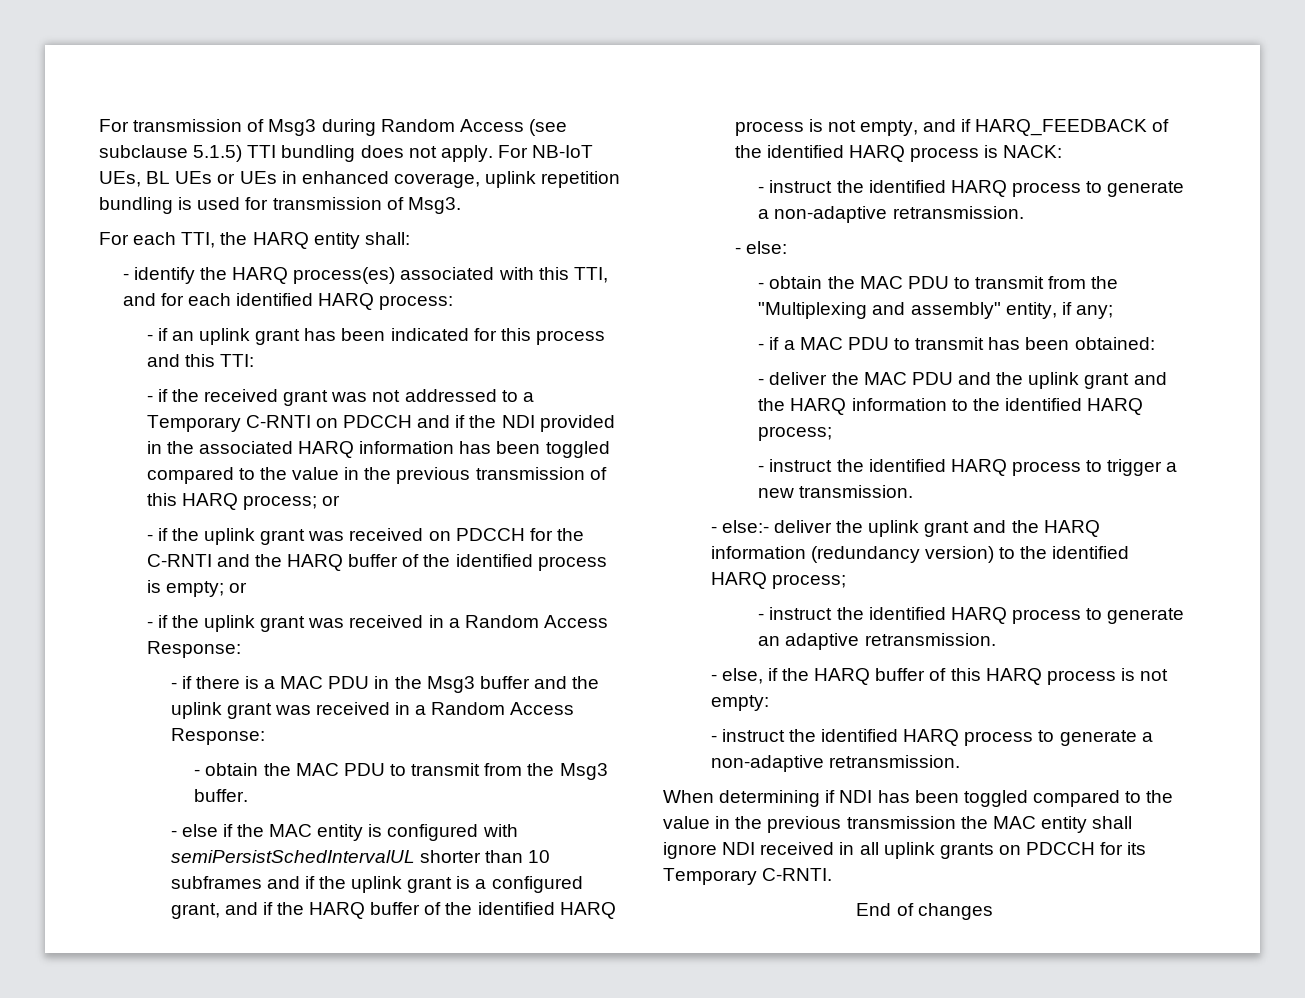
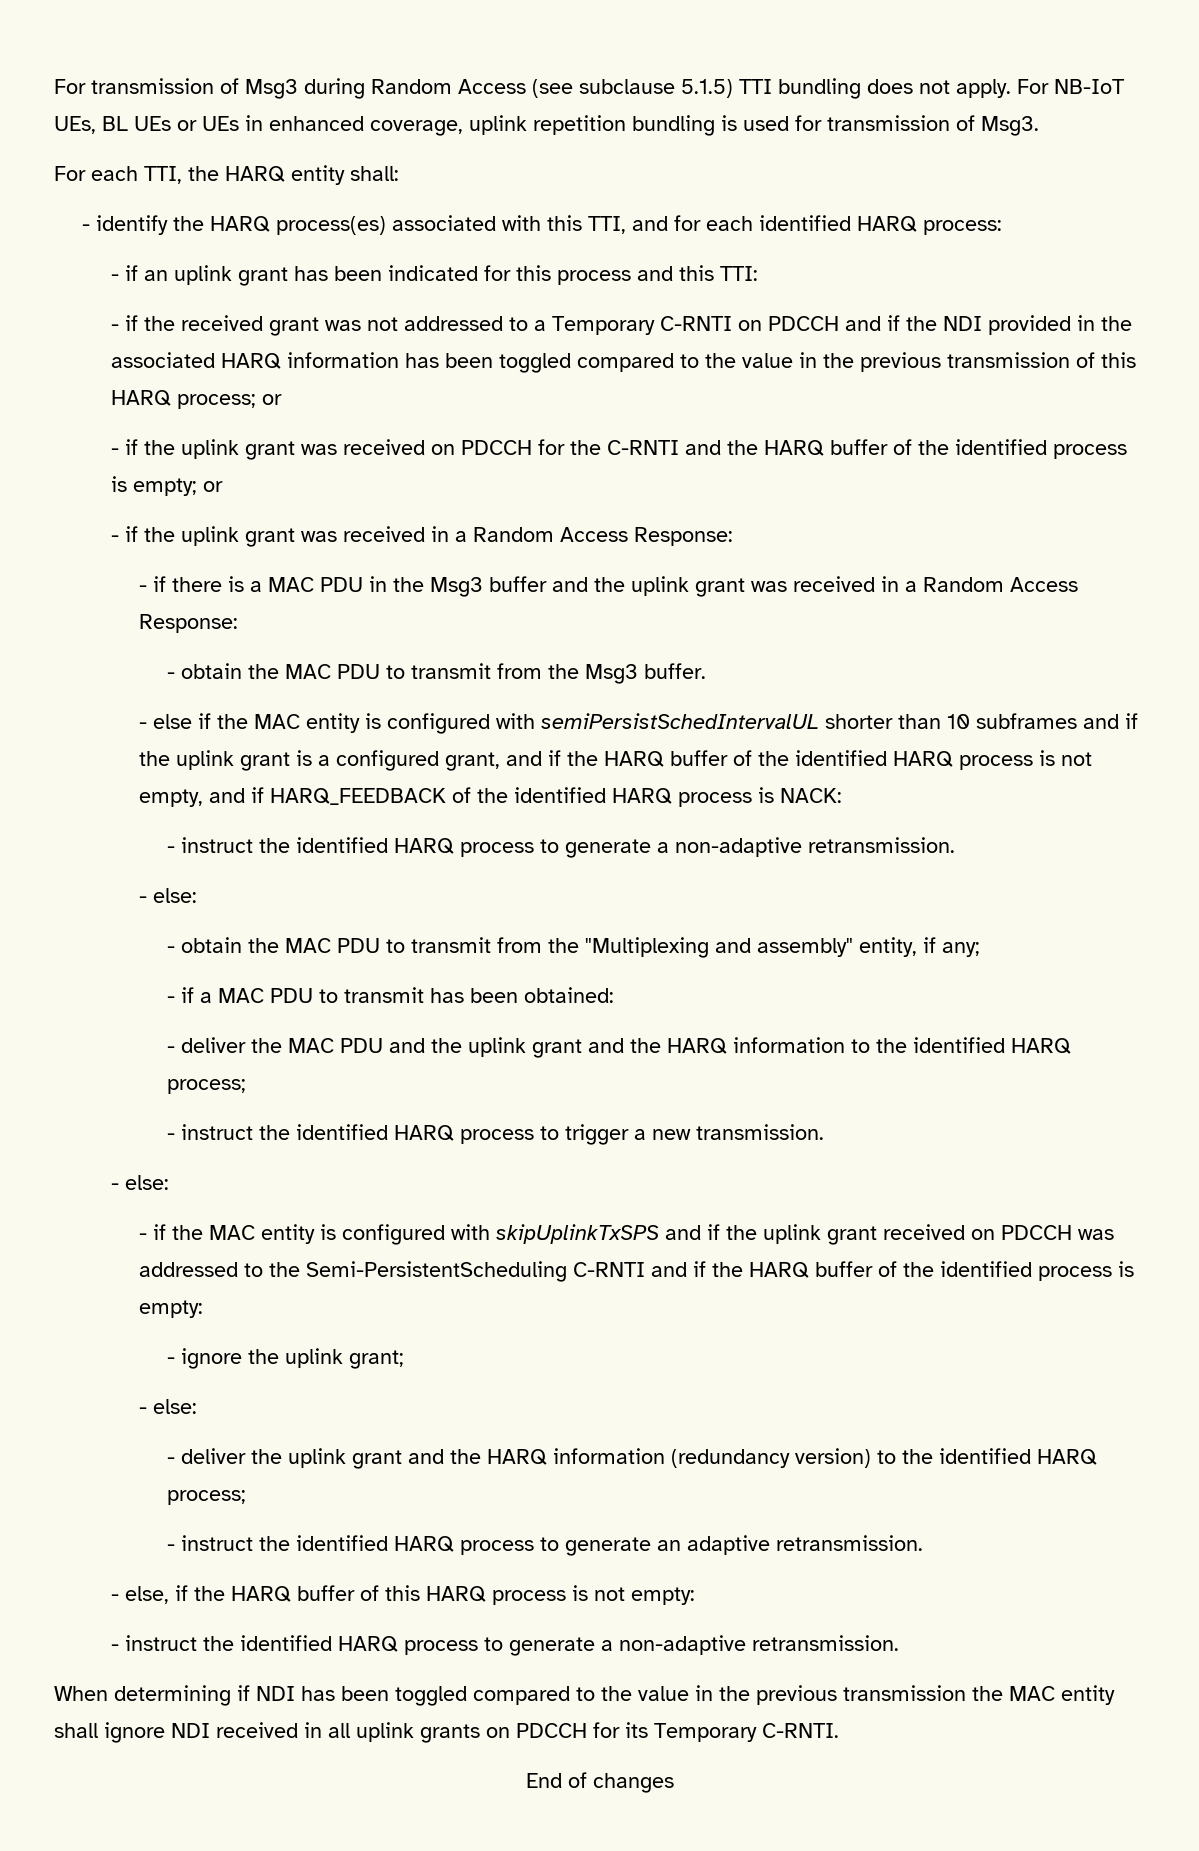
  - instruct the identified HARQ process to trigger a new transmission.
- - else:- deliver the uplink grant and the HARQ information (redundancy version) to the identified HARQ process;
+ - else:
+ - if the MAC entity is configured with skipUplinkTxSPS and if the uplink grant received on PDCCH was addressed to the Semi-PersistentScheduling C-RNTI and if the HARQ buffer of the identified process is empty:
+ - ignore the uplink grant;
+ - else:
+ - deliver the uplink grant and the HARQ information (redundancy version) to the identified HARQ process;

